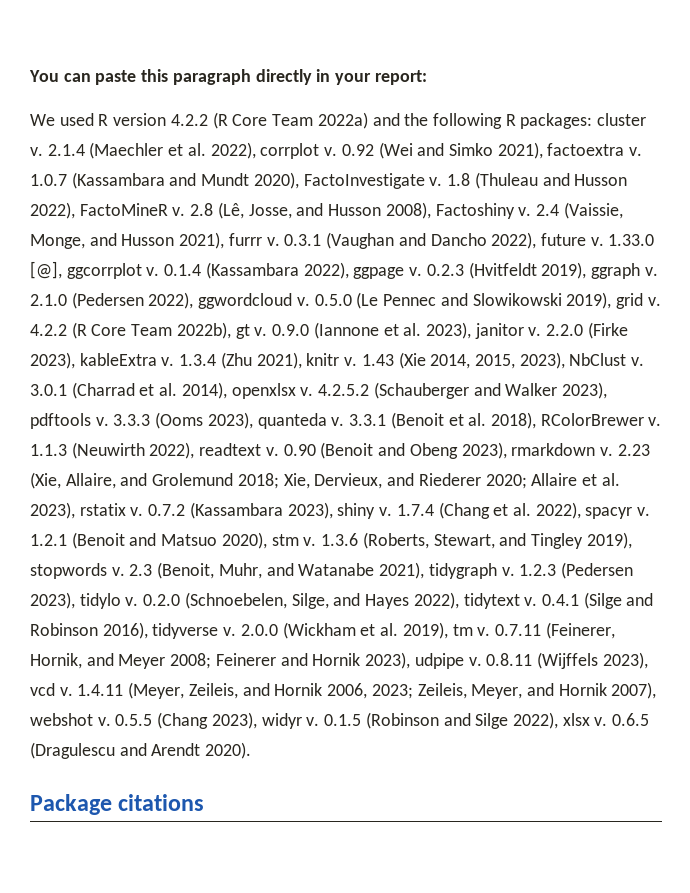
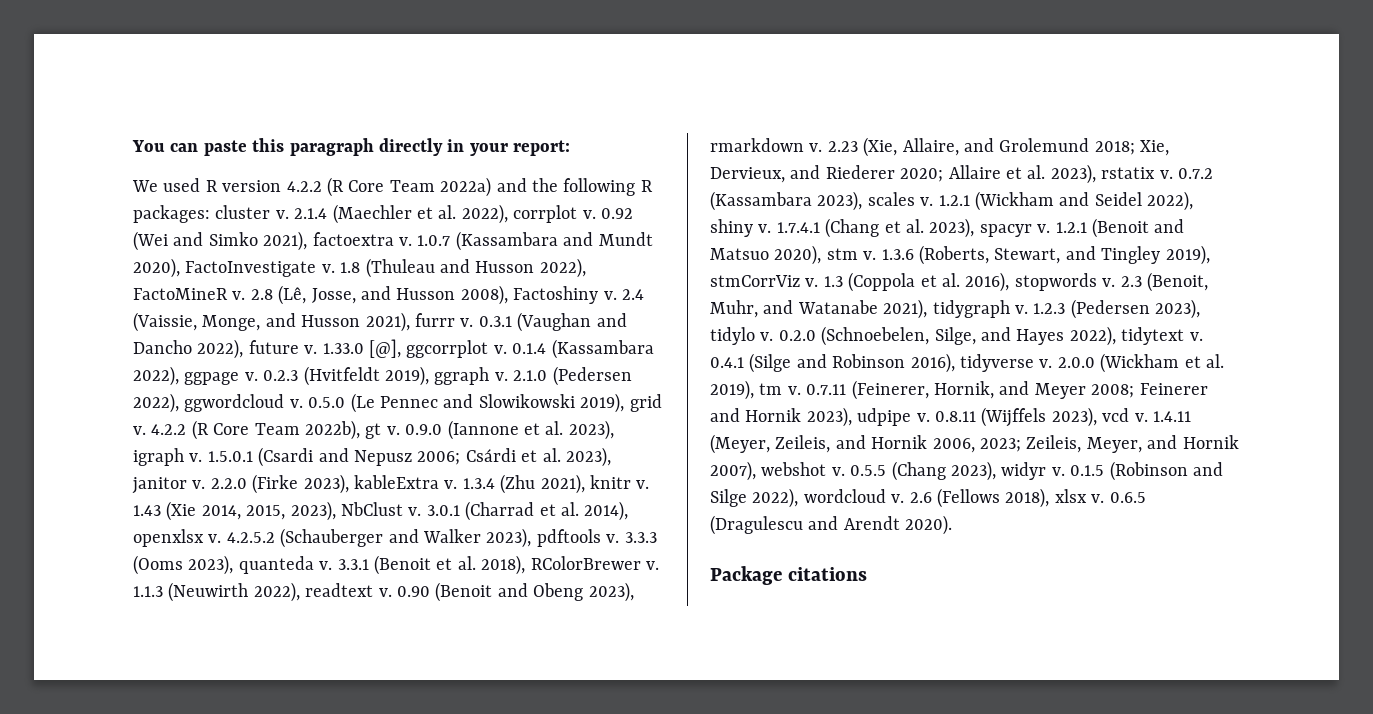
- 0.9.0 (Iannone et al. 2023), janitor v.
+ 0.9.0 (Iannone et al. 2023), igraph v. 1.5.0.1 (Csardi and Nepusz 2006; Csárdi et al. 2023), janitor v.
- 0.7.2 (Kassambara 2023), shiny v.
+ 0.7.2 (Kassambara 2023), scales v. 1.2.1 (Wickham and Seidel 2022), shiny v.
- 1.7.4 (Chang et al. 2022), spacyr v.
+ 1.7.4.1 (Chang et al. 2023), spacyr v.
- 1.3.6 (Roberts, Stewart, and Tingley 2019), stopwords v.
+ 1.3.6 (Roberts, Stewart, and Tingley 2019), stmCorrViz v. 1.3 (Coppola et al. 2016), stopwords v.
- 0.1.5 (Robinson and Silge 2022), xlsx v.
+ 0.1.5 (Robinson and Silge 2022), wordcloud v. 2.6 (Fellows 2018), xlsx v.

